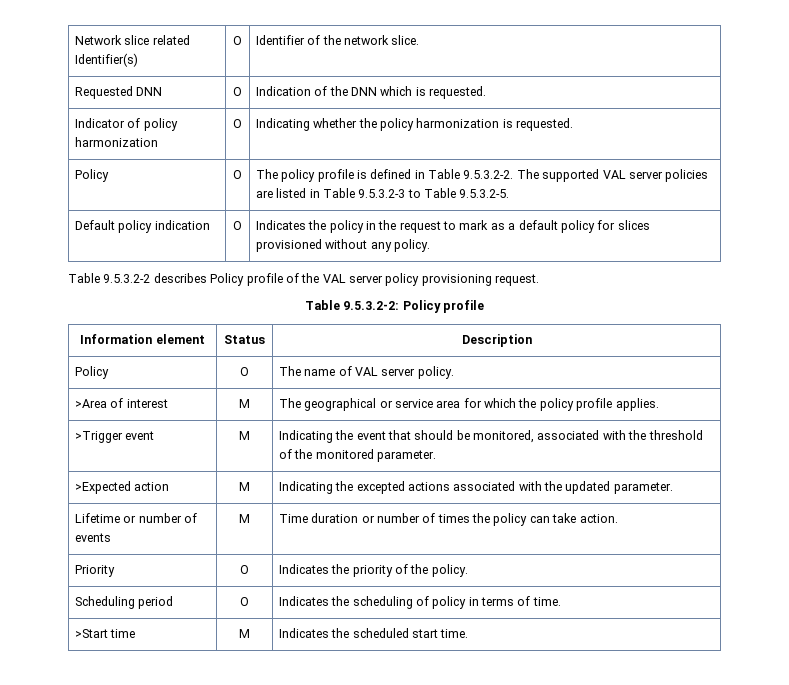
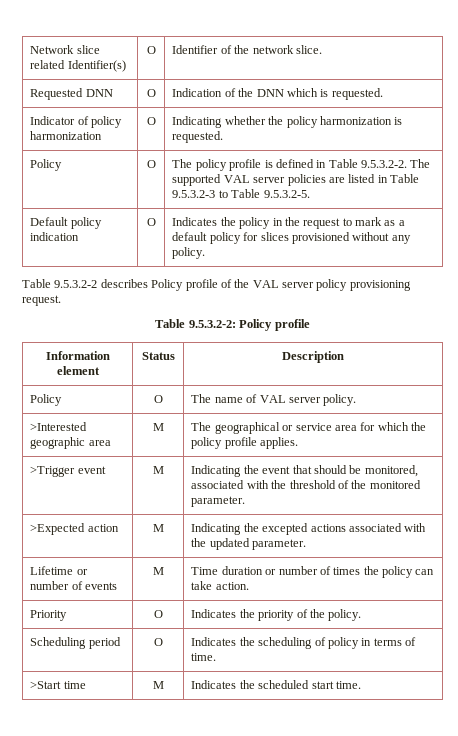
- >Area of interest | M | The geographical or service area for which the policy profile applies.
+ >Interested geographic area | M | The geographical or service area for which the policy profile applies.

